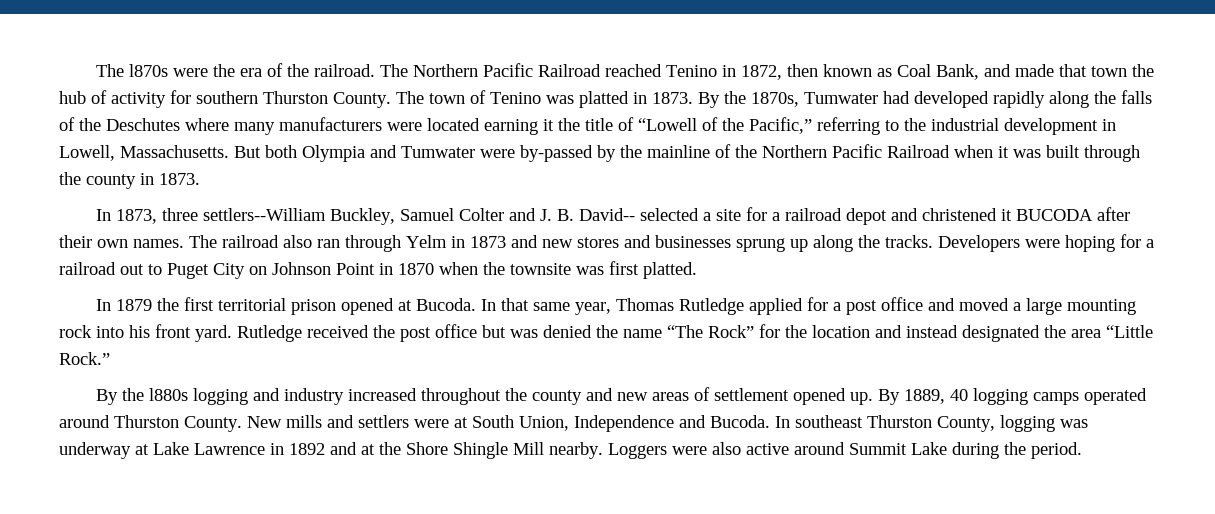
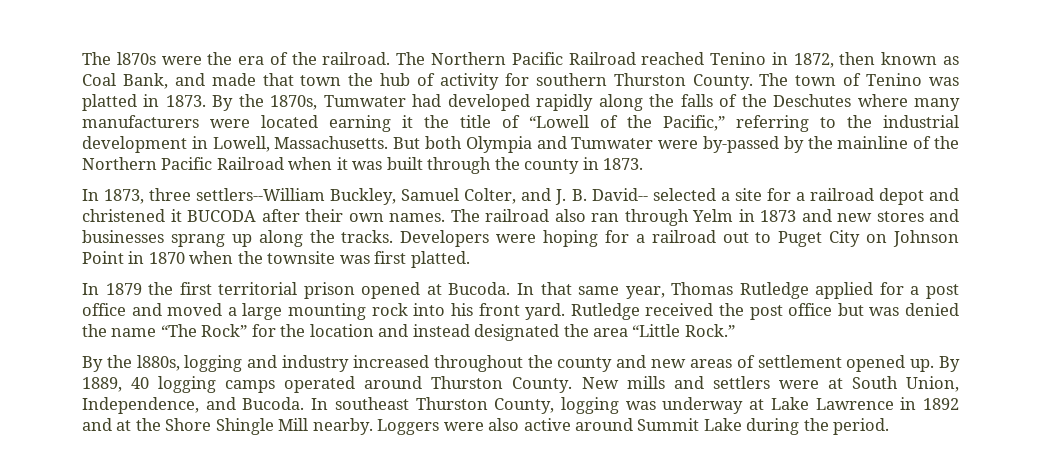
- In 1873, three settlers--William Buckley, Samuel Colter and J. B. David-- selected a site for a railroad depot and christened it BUCODA after their own names.
+ In 1873, three settlers--William Buckley, Samuel Colter, and J. B. David-- selected a site for a railroad depot and christened it BUCODA after their own names.
- The railroad also ran through Yelm in 1873 and new stores and businesses sprung up along the tracks.
+ The railroad also ran through Yelm in 1873 and new stores and businesses sprang up along the tracks.
- By the l880s logging and industry increased throughout the county and new areas of settlement opened up.
+ By the l880s, logging and industry increased throughout the county and new areas of settlement opened up.
- New mills and settlers were at South Union, Independence and Bucoda.
+ New mills and settlers were at South Union, Independence, and Bucoda.

